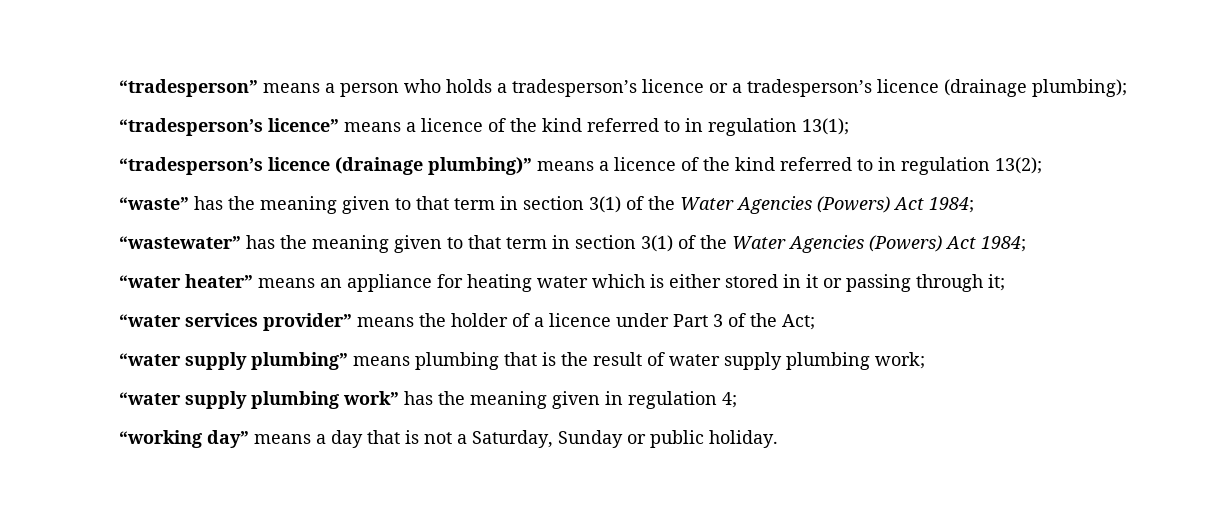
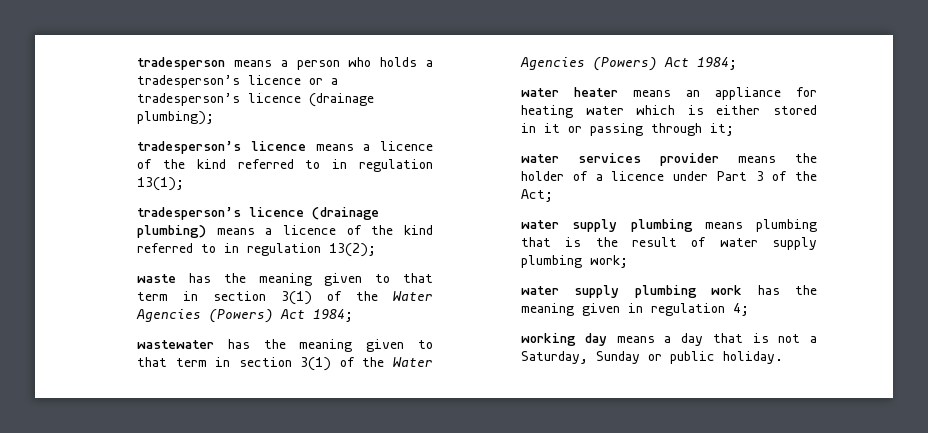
- “tradesperson” means a person who holds a tradesperson’s licence or a tradesperson’s licence (drainage plumbing);
+ tradesperson means a person who holds a tradesperson’s licence or a tradesperson’s licence (drainage plumbing);
- “tradesperson’s licence” means a licence of the kind referred to in regulation 13(1);
+ tradesperson’s licence means a licence of the kind referred to in regulation 13(1);
- “tradesperson’s licence (drainage plumbing)” means a licence of the kind referred to in regulation 13(2);
+ tradesperson’s licence (drainage plumbing) means a licence of the kind referred to in regulation 13(2);
- “waste” has the meaning given to that term in section 3(1) of the Water Agencies (Powers) Act 1984;
+ waste has the meaning given to that term in section 3(1) of the Water Agencies (Powers) Act 1984;
- “wastewater” has the meaning given to that term in section 3(1) of the Water Agencies (Powers) Act 1984;
+ wastewater has the meaning given to that term in section 3(1) of the Water Agencies (Powers) Act 1984;
- “water heater” means an appliance for heating water which is either stored in it or passing through it;
+ water heater means an appliance for heating water which is either stored in it or passing through it;
- “water services provider” means the holder of a licence under Part 3 of the Act;
+ water services provider means the holder of a licence under Part 3 of the Act;
- “water supply plumbing” means plumbing that is the result of water supply plumbing work;
+ water supply plumbing means plumbing that is the result of water supply plumbing work;
- “water supply plumbing work” has the meaning given in regulation 4;
+ water supply plumbing work has the meaning given in regulation 4;
- “working day” means a day that is not a Saturday, Sunday or public holiday.
+ working day means a day that is not a Saturday, Sunday or public holiday.

